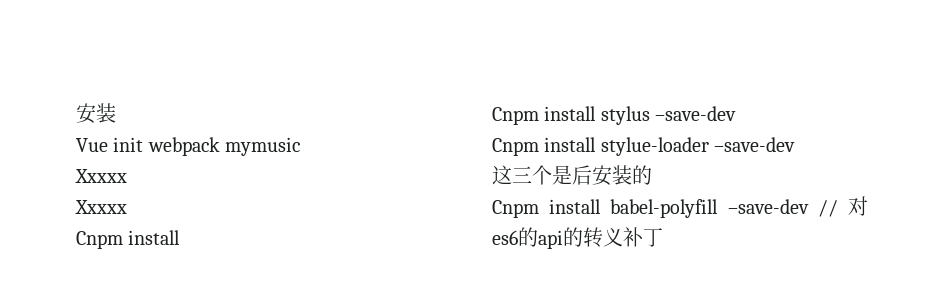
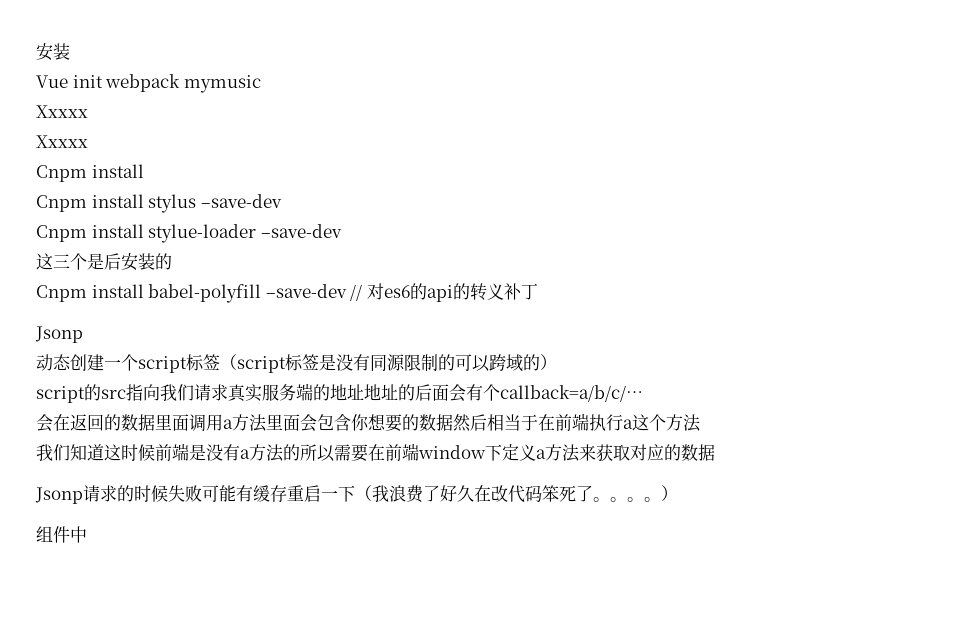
  Cnpm install babel-polyfill –save-dev // 对es6的api的转义补丁
+ Jsonp
+ 动态创建一个script标签（script标签是没有同源限制的可以跨域的）
+ script的src指向我们请求真实服务端的地址地址的后面会有个callback=a/b/c/…
+ 会在返回的数据里面调用a方法里面会包含你想要的数据然后相当于在前端执行a这个方法
+ 我们知道这时候前端是没有a方法的所以需要在前端window下定义a方法来获取对应的数据
+ Jsonp请求的时候失败可能有缓存重启一下（我浪费了好久在改代码笨死了。。。。）
+ 组件中

